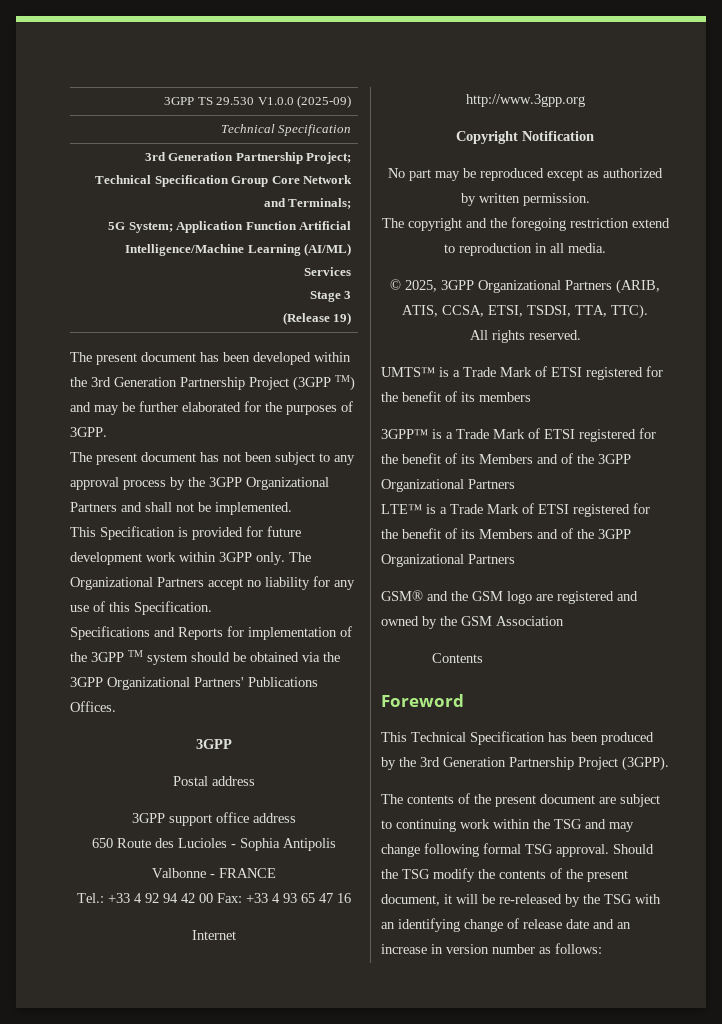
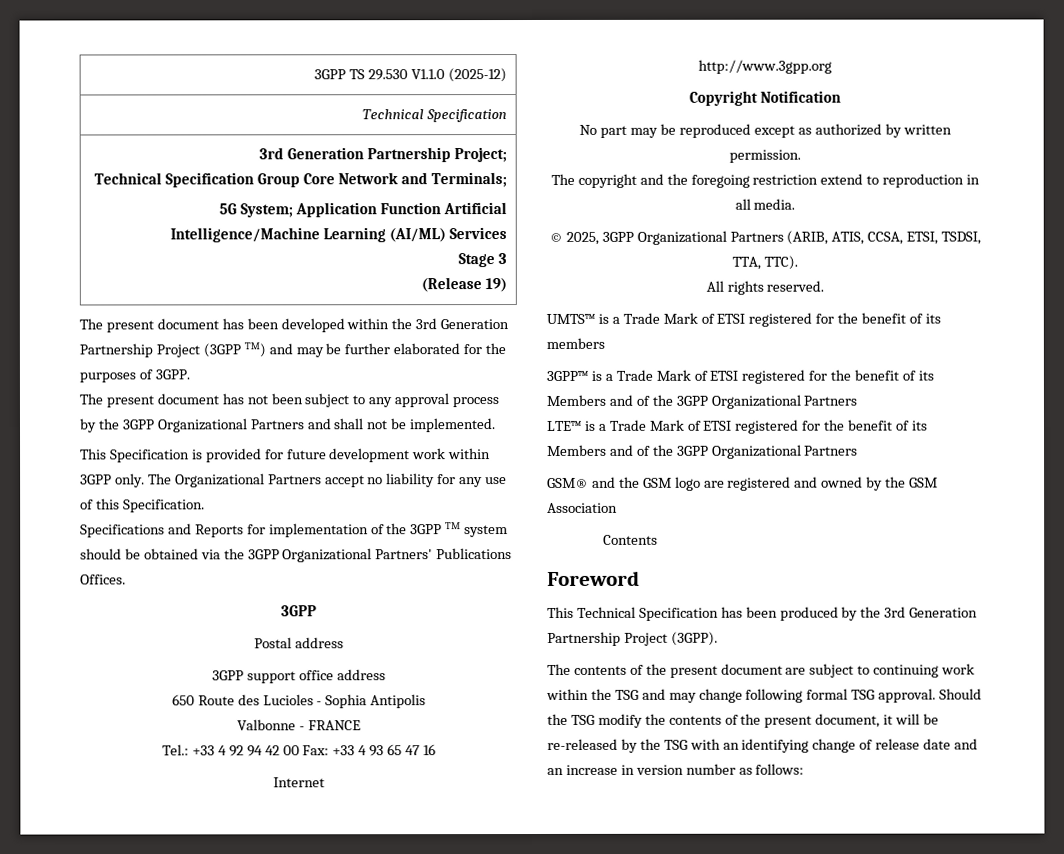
- 3GPP TS 29.530 V1.0.0 (2025-09)
+ 3GPP TS 29.530 V1.1.0 (2025-12)

